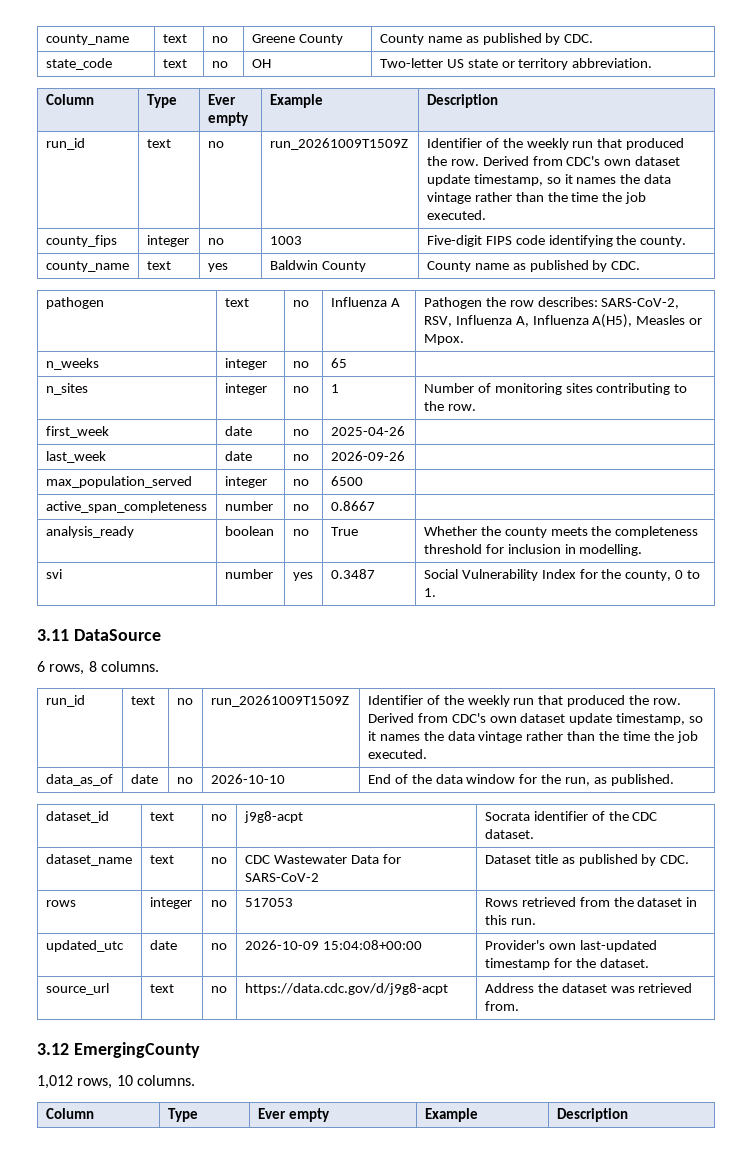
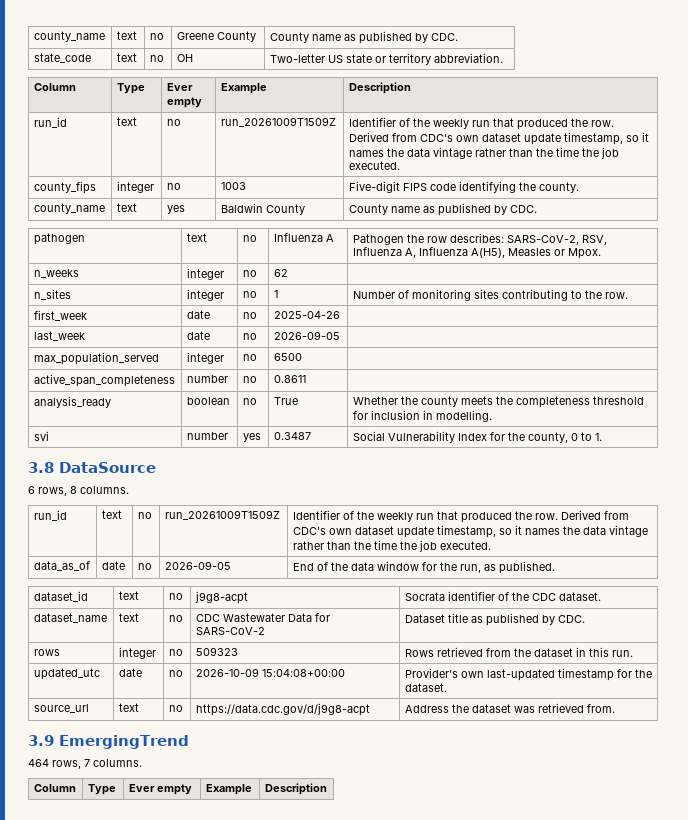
- n_weeks | integer | no | 65 |
+ n_weeks | integer | no | 62 |
- last_week | date | no | 2026-09-26 |
+ last_week | date | no | 2026-09-05 |
- active_span_completeness | number | no | 0.8667 |
+ active_span_completeness | number | no | 0.8611 |
- 3.11 DataSource
+ 3.8 DataSource
- data_as_of | date | no | 2026-10-10 | End of the data window for the run, as published.
+ data_as_of | date | no | 2026-09-05 | End of the data window for the run, as published.
- rows | integer | no | 517053 | Rows retrieved from the dataset in this run.
+ rows | integer | no | 509323 | Rows retrieved from the dataset in this run.
- 3.12 EmergingCounty
- 1,012 rows, 10 columns.
+ 3.9 EmergingTrend
+ 464 rows, 7 columns.

